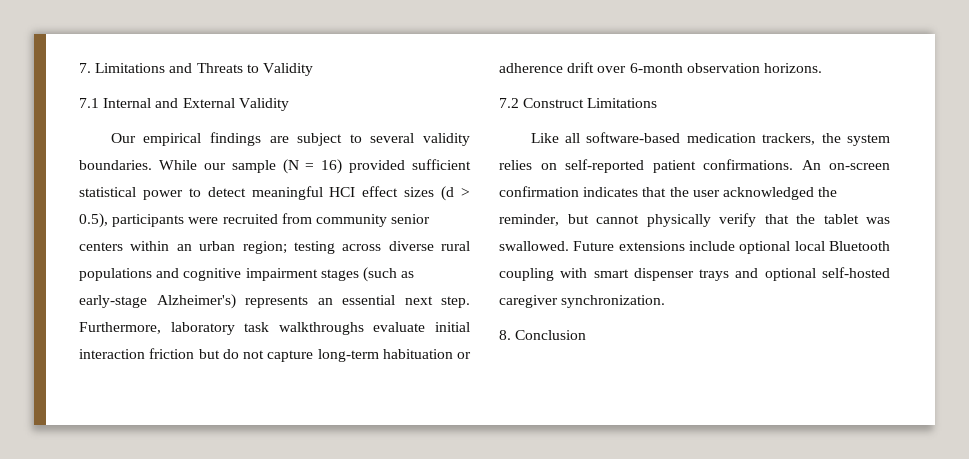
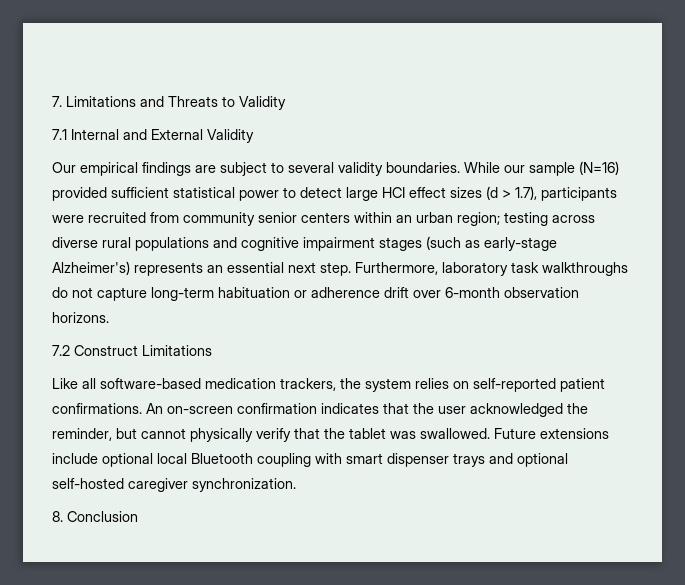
- While our sample (N = 16) provided sufficient statistical power to detect meaningful HCI effect sizes (d > 0.5), participants were recruited from community senior centers within an urban region; testing across diverse rural populations and cognitive impairment stages (such as early-stage Alzheimer's) represents an essential next step.
+ While our sample (N=16) provided sufficient statistical power to detect large HCI effect sizes (d > 1.7), participants were recruited from community senior centers within an urban region; testing across diverse rural populations and cognitive impairment stages (such as early-stage Alzheimer's) represents an essential next step.
- Furthermore, laboratory task walkthroughs evaluate initial interaction friction but do not capture long-term habituation or adherence drift over 6-month observation horizons.
+ Furthermore, laboratory task walkthroughs do not capture long-term habituation or adherence drift over 6-month observation horizons.

